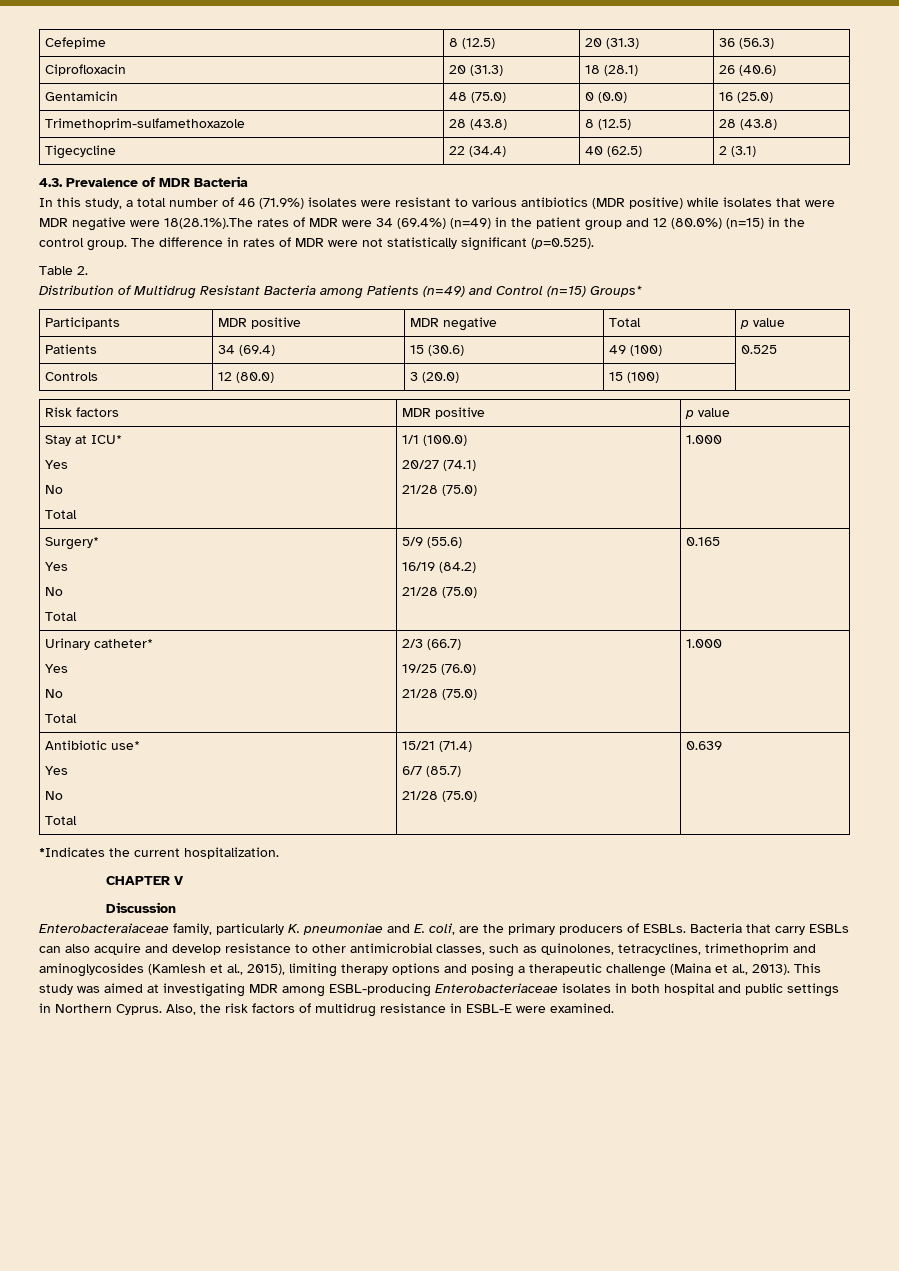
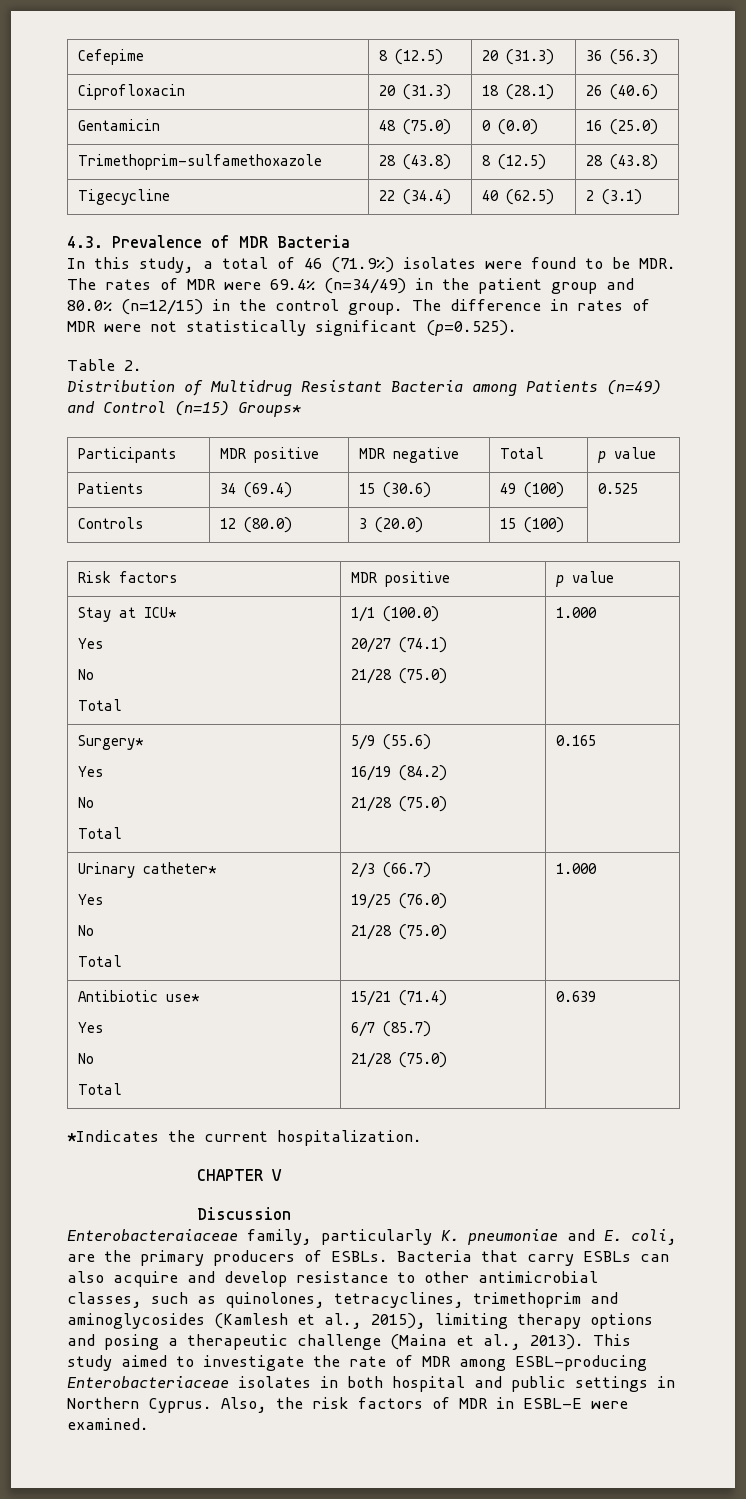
- In this study, a total number of 46 (71.9%) isolates were resistant to various antibiotics (MDR positive) while isolates that were MDR negative were 18(28.1%).The rates of MDR were 34 (69.4%) (n=49) in the patient group and 12 (80.0%) (n=15) in the control group.
+ In this study, a total of 46 (71.9%) isolates were found to be MDR. The rates of MDR were 69.4% (n=34/49) in the patient group and 80.0% (n=12/15) in the control group.
- This study was aimed at investigating MDR among ESBL-producing Enterobacteriaceae isolates in both hospital and public settings in Northern Cyprus.
+ This study aimed to investigate the rate of MDR among ESBL-producing Enterobacteriaceae isolates in both hospital and public settings in Northern Cyprus.
- Also, the risk factors of multidrug resistance in ESBL-E were examined.
+ Also, the risk factors of MDR in ESBL-E were examined.

